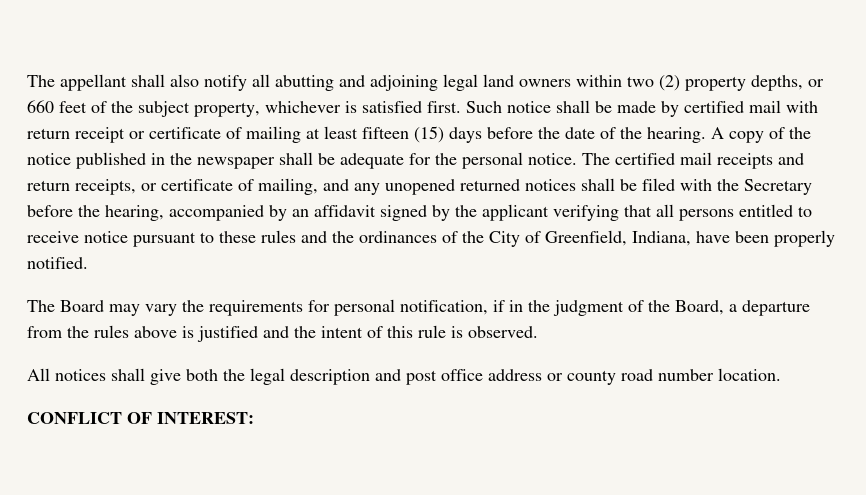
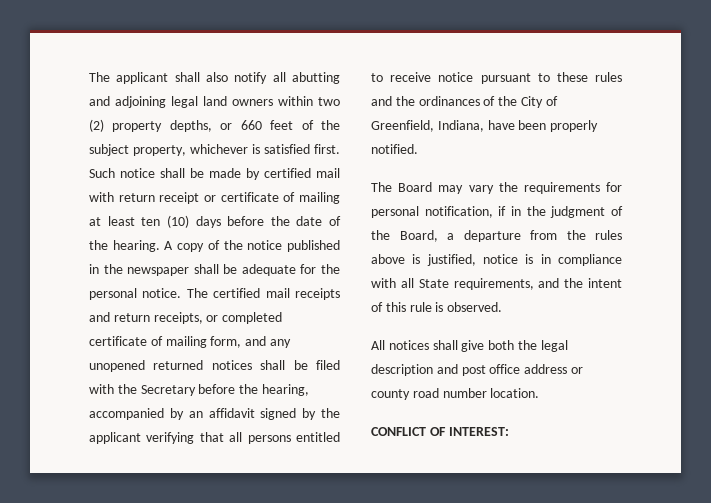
- The appellant shall also notify all abutting and adjoining legal land owners within two (2) property depths, or 660 feet of the subject property, whichever is satisfied first.
+ The applicant shall also notify all abutting and adjoining legal land owners within two (2) property depths, or 660 feet of the subject property, whichever is satisfied first.
- Such notice shall be made by certified mail with return receipt or certificate of mailing at least fifteen (15) days before the date of the hearing.
+ Such notice shall be made by certified mail with return receipt or certificate of mailing at least ten (10) days before the date of the hearing.
- The certified mail receipts and return receipts, or certificate of mailing, and any unopened returned notices shall be filed with the Secretary before the hearing, accompanied by an affidavit signed by the applicant verifying that all persons entitled to receive notice pursuant to these rules and the ordinances of the City of Greenfield, Indiana, have been properly notified.
+ The certified mail receipts and return receipts, or completed certificate of mailing form, and any unopened returned notices shall be filed with the Secretary before the hearing, accompanied by an affidavit signed by the applicant verifying that all persons entitled to receive notice pursuant to these rules and the ordinances of the City of Greenfield, Indiana, have been properly notified.
- The Board may vary the requirements for personal notification, if in the judgment of the Board, a departure from the rules above is justified and the intent of this rule is observed.
+ The Board may vary the requirements for personal notification, if in the judgment of the Board, a departure from the rules above is justified, notice is in compliance with all State requirements, and the intent of this rule is observed.

